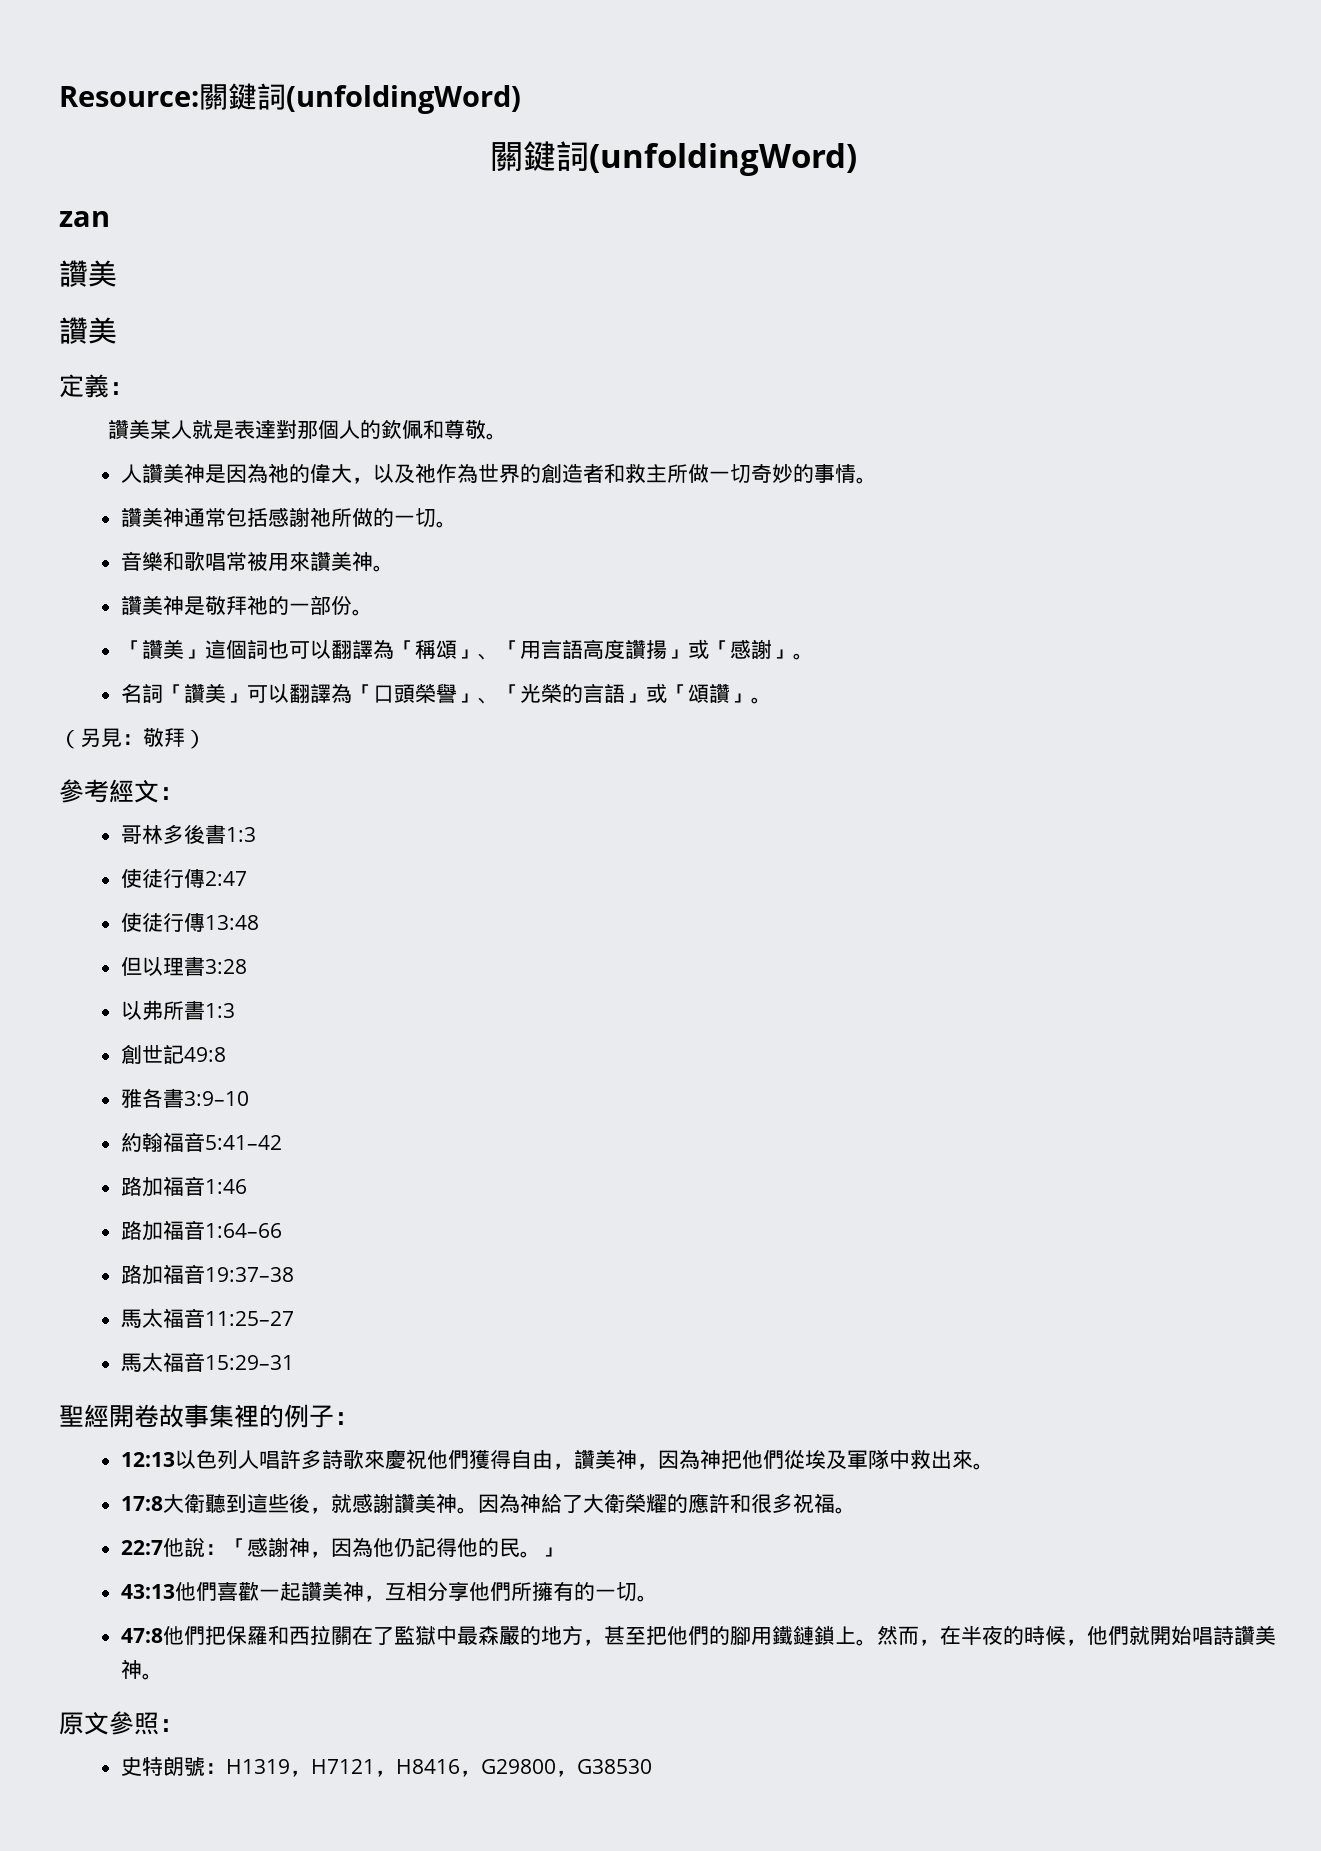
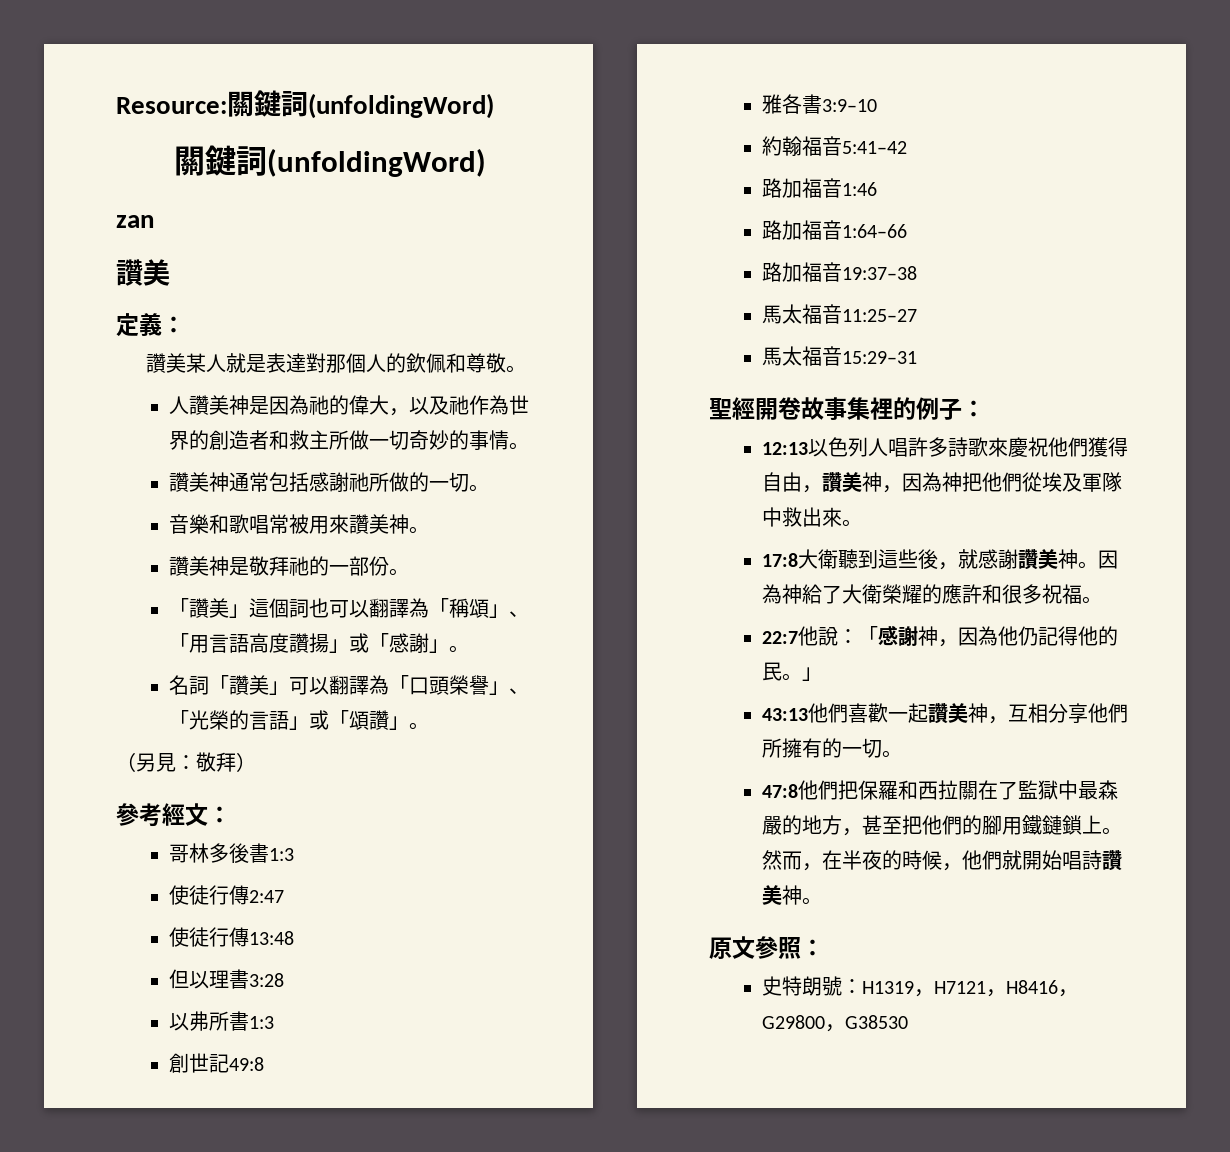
  zan
- 讚美

